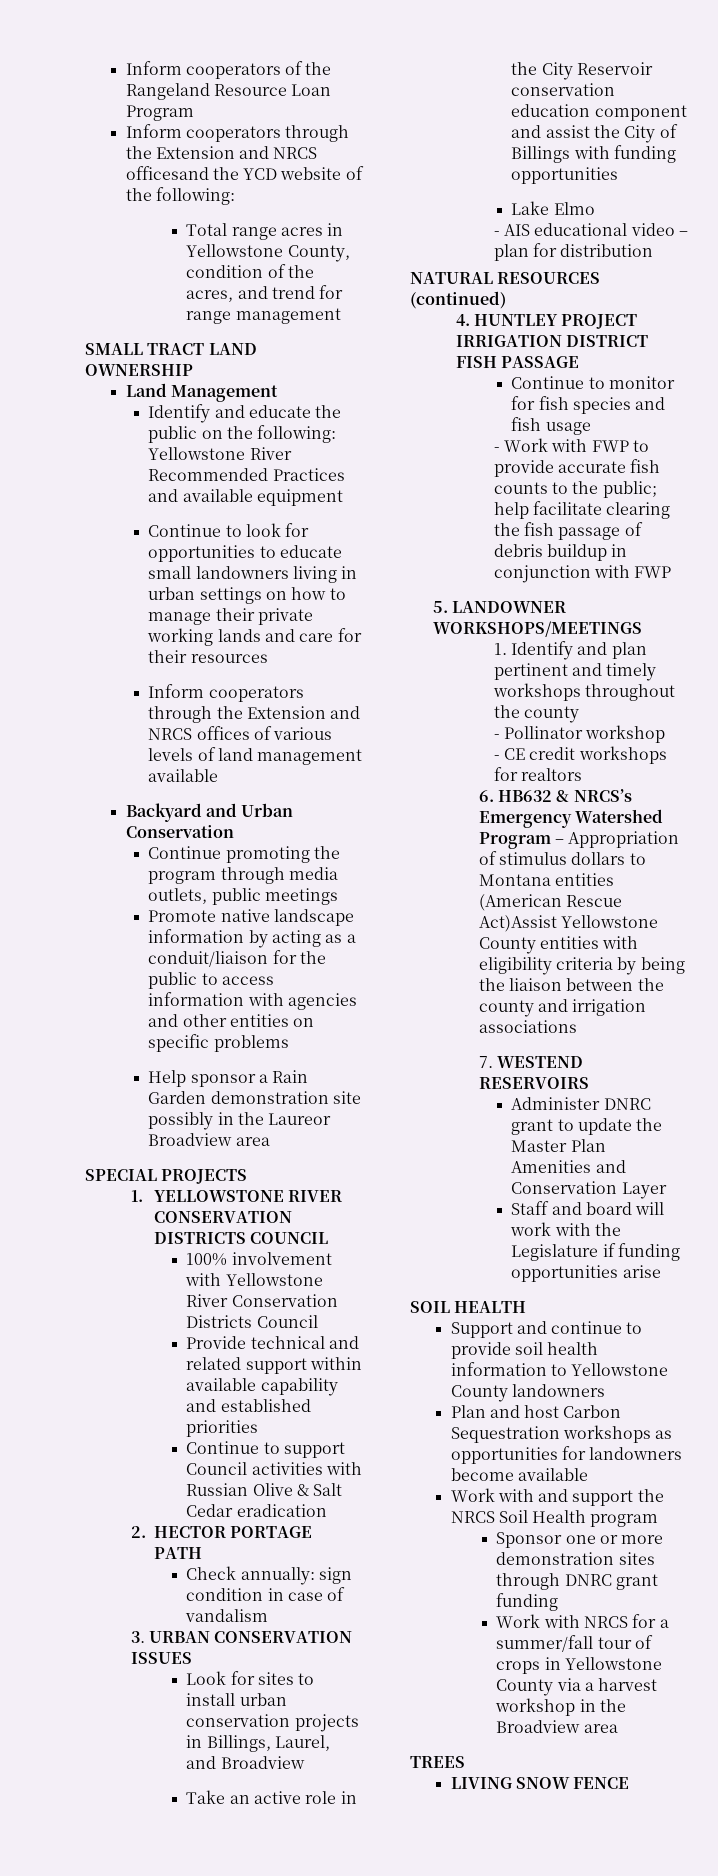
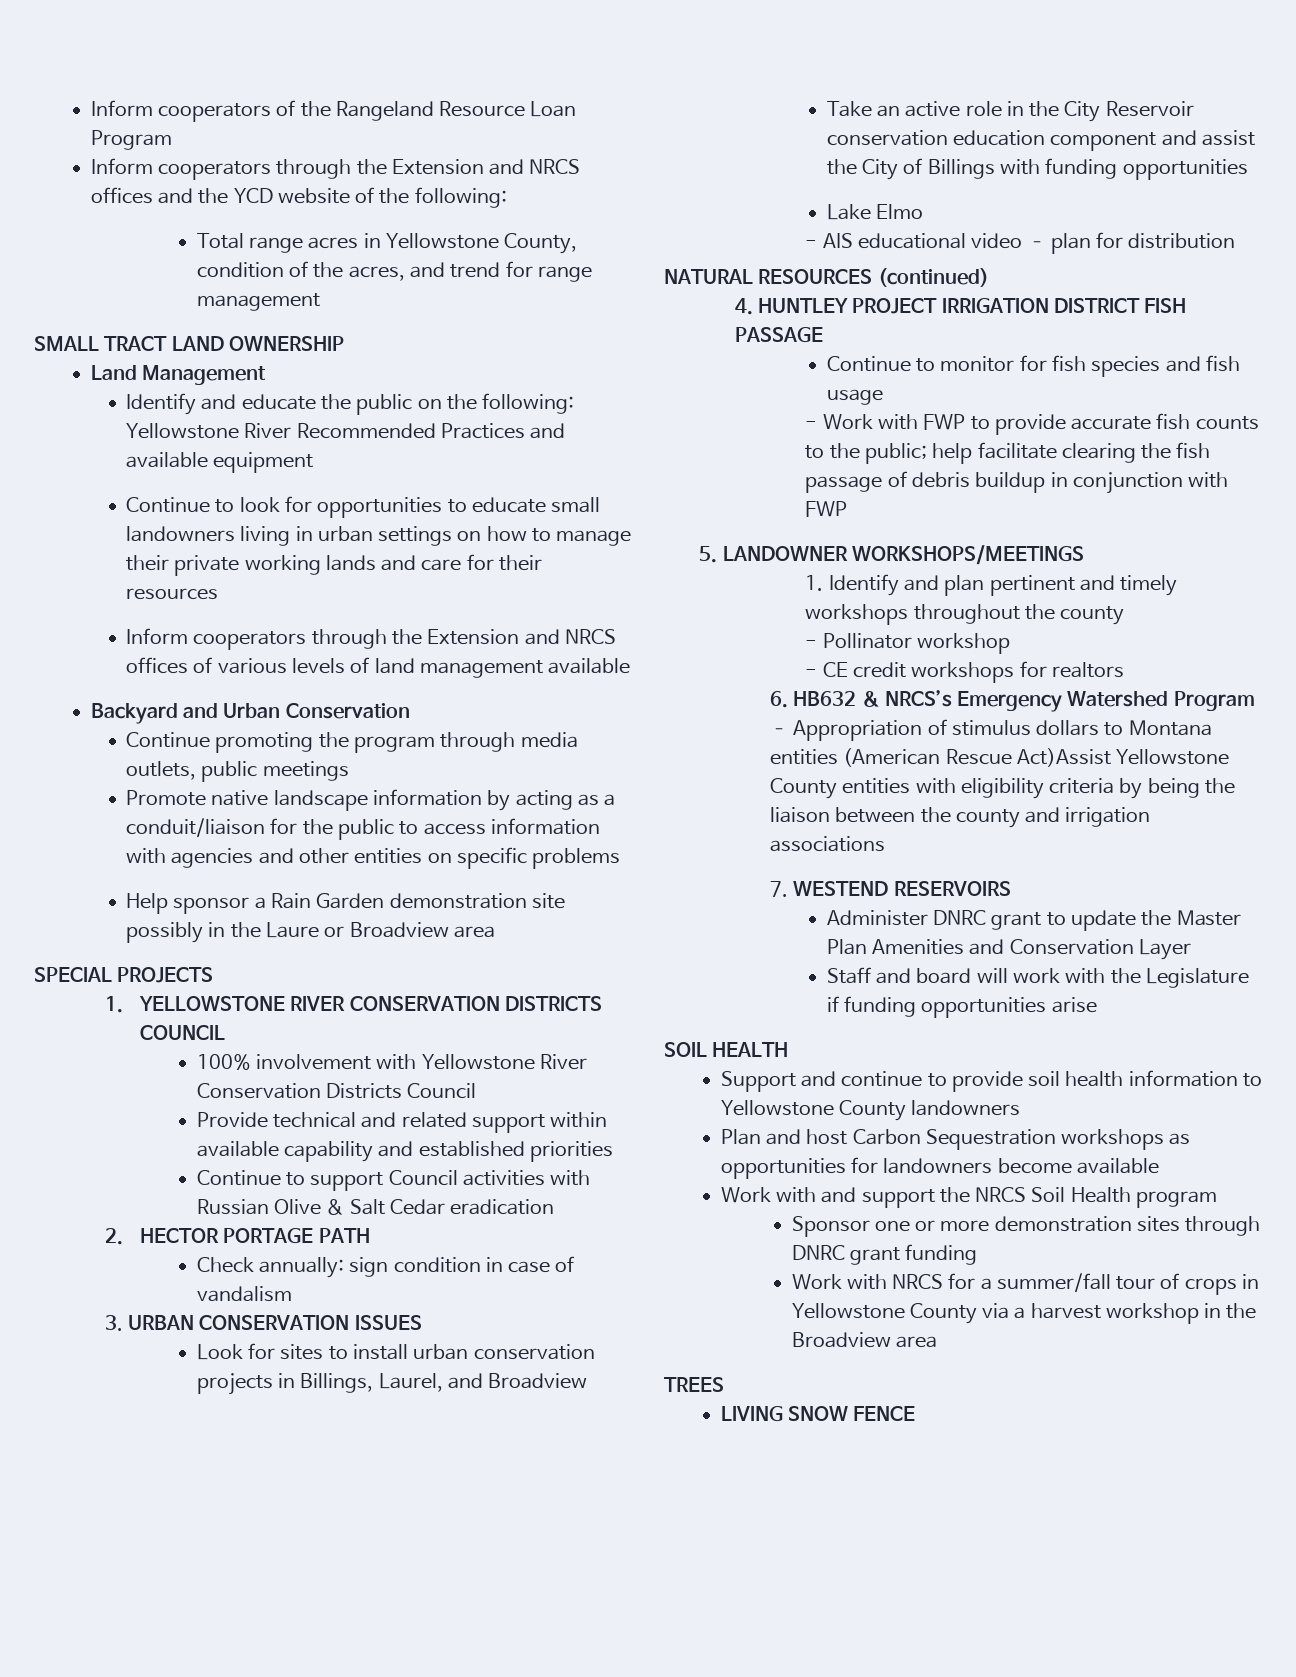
- Inform cooperators through the Extension and NRCS officesand the YCD website of the following:
+ Inform cooperators through the Extension and NRCS offices and the YCD website of the following:
- Help sponsor a Rain Garden demonstration site possibly in the Laureor Broadview area
+ Help sponsor a Rain Garden demonstration site possibly in the Laure or Broadview area

